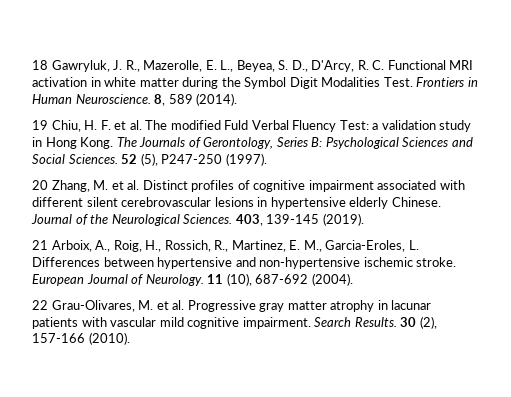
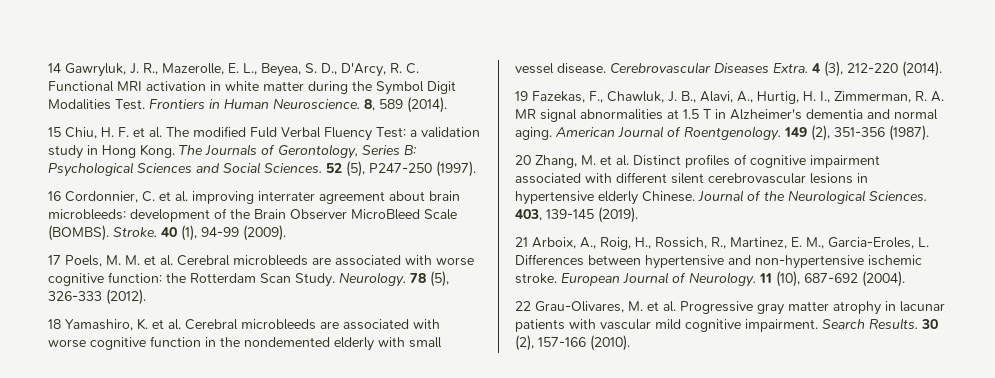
- 18 Gawryluk, J. R., Mazerolle, E. L., Beyea, S. D., D'Arcy, R. C. Functional MRI activation in white matter during the Symbol Digit Modalities Test.
+ 14 Gawryluk, J. R., Mazerolle, E. L., Beyea, S. D., D'Arcy, R. C. Functional MRI activation in white matter during the Symbol Digit Modalities Test.
- 19 Chiu, H. F. et al. The modified Fuld Verbal Fluency Test: a validation study in Hong Kong.
+ 15 Chiu, H. F. et al. The modified Fuld Verbal Fluency Test: a validation study in Hong Kong.
+ 16 Cordonnier, C. et al. improving interrater agreement about brain microbleeds: development of the Brain Observer MicroBleed Scale (BOMBS). Stroke. 40 (1), 94-99 (2009).
+ 17 Poels, M. M. et al. Cerebral microbleeds are associated with worse cognitive function: the Rotterdam Scan Study. Neurology. 78 (5), 326-333 (2012).
+ 18 Yamashiro, K. et al. Cerebral microbleeds are associated with worse cognitive function in the nondemented elderly with small vessel disease. Cerebrovascular Diseases Extra. 4 (3), 212-220 (2014).
+ 19 Fazekas, F., Chawluk, J. B., Alavi, A., Hurtig, H. I., Zimmerman, R. A. MR signal abnormalities at 1.5 T in Alzheimer's dementia and normal aging. American Journal of Roentgenology. 149 (2), 351-356 (1987).

